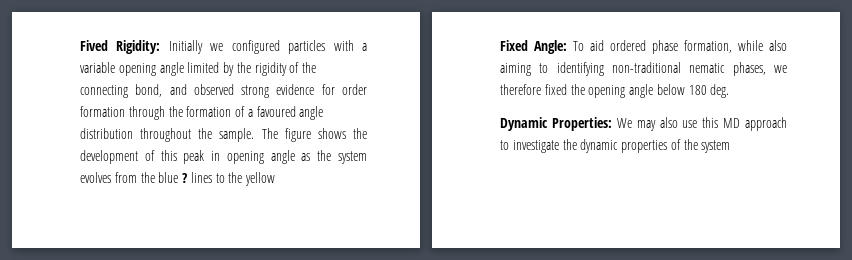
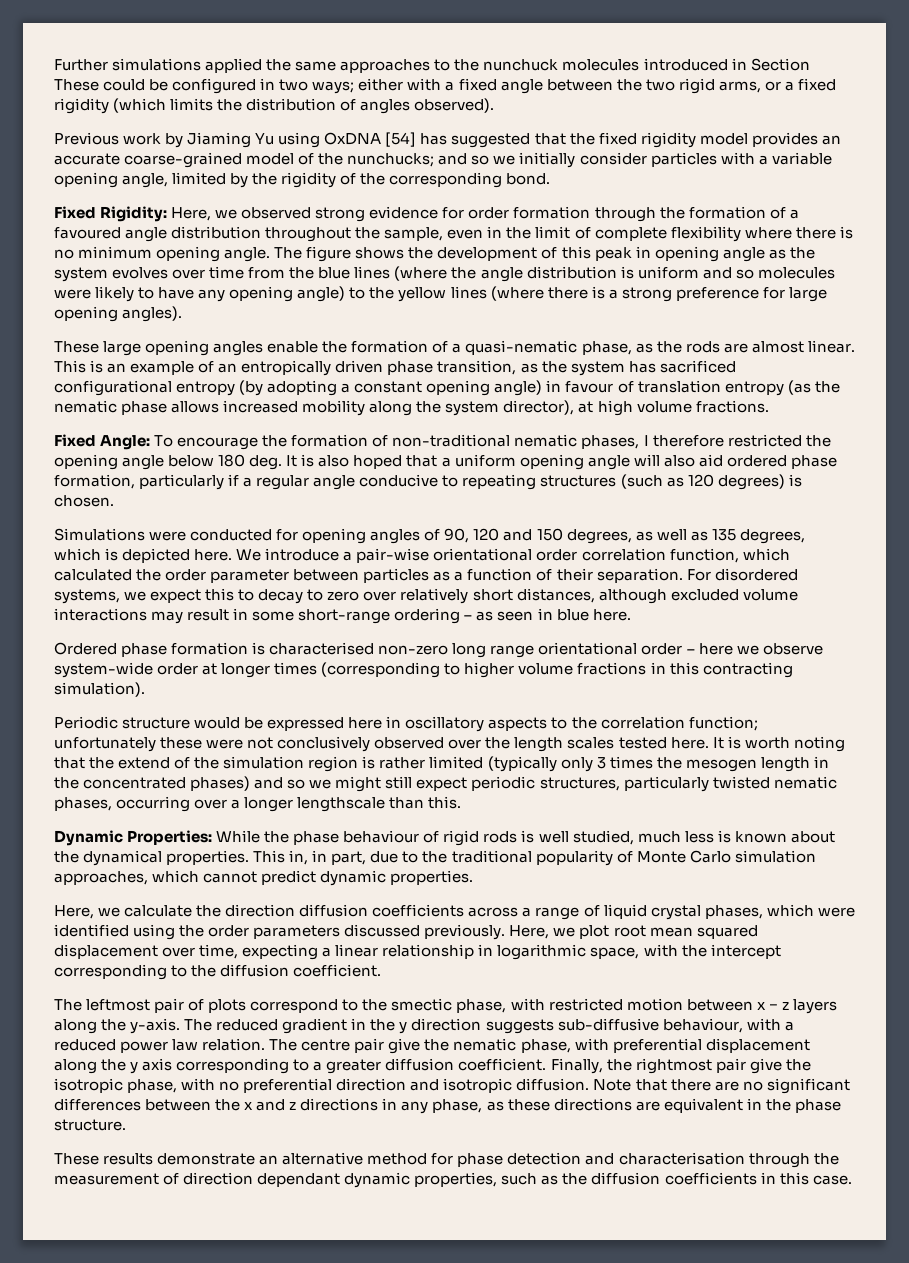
- Fived Rigidity: Initially we configured particles with a variable opening angle limited by the rigidity of the connecting bond, and observed strong evidence for order formation through the formation of a favoured angle distribution throughout the sample.
+ Further simulations applied the same approaches to the nunchuck molecules introduced in Section These could be configured in two ways; either with a fixed angle between the two rigid arms, or a fixed rigidity (which limits the distribution of angles observed).
+ Previous work by Jiaming Yu using OxDNA [54] has suggested that the fixed rigidity model provides an accurate coarse-grained model of the nunchucks; and so we initially consider particles with a variable opening angle, limited by the rigidity of the corresponding bond.
+ Fixed Rigidity: Here, we observed strong evidence for order formation through the formation of a favoured angle distribution throughout the sample, even in the limit of complete flexibility where there is no minimum opening angle.
- The figure shows the development of this peak in opening angle as the system evolves from the blue ? lines to the yellow
- Fixed Angle: To aid ordered phase formation, while also aiming to identifying non-traditional nematic phases, we therefore fixed the opening angle below 180 deg.
- Dynamic Properties: We may also use this MD approach to investigate the dynamic properties of the system
+ The figure shows the development of this peak in opening angle as the system evolves over time from the blue lines (where the angle distribution is uniform and so molecules were likely to have any opening angle) to the yellow lines (where there is a strong preference for large opening angles).
+ These large opening angles enable the formation of a quasi-nematic phase, as the rods are almost linear. This is an example of an entropically driven phase transition, as the system has sacrificed configurational entropy (by adopting a constant opening angle) in favour of translation entropy (as the nematic phase allows increased mobility along the system director), at high volume fractions.
+ Fixed Angle: To encourage the formation of non-traditional nematic phases, I therefore restricted the opening angle below 180 deg. It is also hoped that a uniform opening angle will also aid ordered phase formation, particularly if a regular angle conducive to repeating structures (such as 120 degrees) is chosen.
+ Simulations were conducted for opening angles of 90, 120 and 150 degrees, as well as 135 degrees, which is depicted here. We introduce a pair-wise orientational order correlation function, which calculated the order parameter between particles as a function of their separation. For disordered systems, we expect this to decay to zero over relatively short distances, although excluded volume interactions may result in some short-range ordering – as seen in blue here.
+ Ordered phase formation is characterised non-zero long range orientational order – here we observe system-wide order at longer times (corresponding to higher volume fractions in this contracting simulation).
+ Periodic structure would be expressed here in oscillatory aspects to the correlation function; unfortunately these were not conclusively observed over the length scales tested here. It is worth noting that the extend of the simulation region is rather limited (typically only 3 times the mesogen length in the concentrated phases) and so we might still expect periodic structures, particularly twisted nematic phases, occurring over a longer lengthscale than this.
+ Dynamic Properties: While the phase behaviour of rigid rods is well studied, much less is known about the dynamical properties. This in, in part, due to the traditional popularity of Monte Carlo simulation approaches, which cannot predict dynamic properties.
+ Here, we calculate the direction diffusion coefficients across a range of liquid crystal phases, which were identified using the order parameters discussed previously. Here, we plot root mean squared displacement over time, expecting a linear relationship in logarithmic space, with the intercept corresponding to the diffusion coefficient.
+ The leftmost pair of plots correspond to the smectic phase, with restricted motion between x − z layers along the y-axis. The reduced gradient in the y direction suggests sub-diffusive behaviour, with a reduced power law relation. The centre pair give the nematic phase, with preferential displacement along the y axis corresponding to a greater diffusion coefficient. Finally, the rightmost pair give the isotropic phase, with no preferential direction and isotropic diffusion. Note that there are no significant differences between the x and z directions in any phase, as these directions are equivalent in the phase structure.
+ These results demonstrate an alternative method for phase detection and characterisation through the measurement of direction dependant dynamic properties, such as the diffusion coefficients in this case.

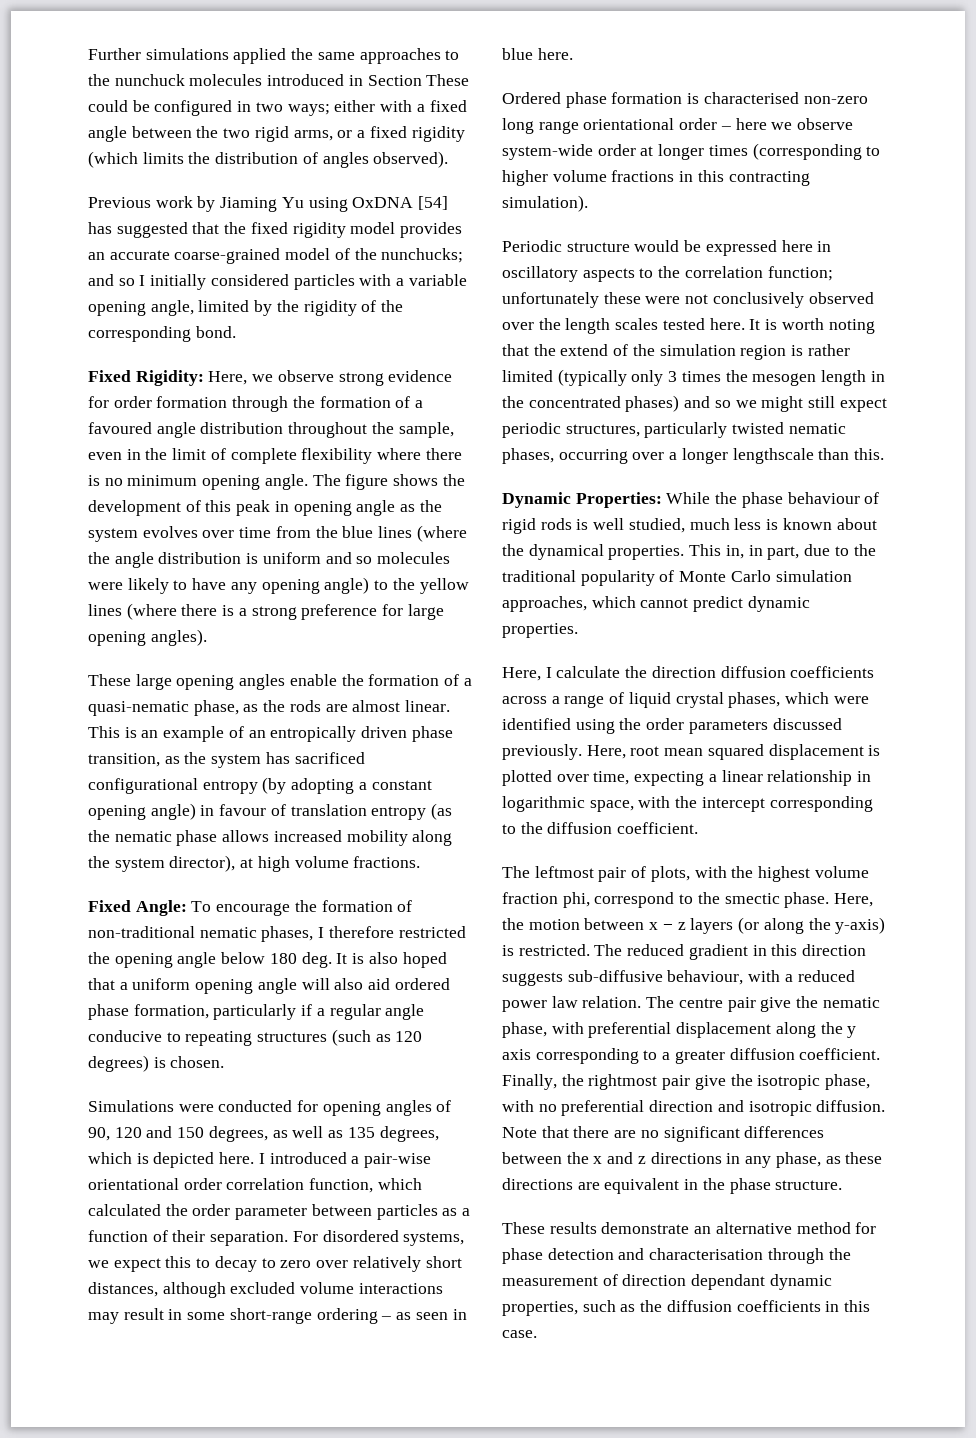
- Previous work by Jiaming Yu using OxDNA [54] has suggested that the fixed rigidity model provides an accurate coarse-grained model of the nunchucks; and so we initially consider particles with a variable opening angle, limited by the rigidity of the corresponding bond.
+ Previous work by Jiaming Yu using OxDNA [54] has suggested that the fixed rigidity model provides an accurate coarse-grained model of the nunchucks; and so I initially considered particles with a variable opening angle, limited by the rigidity of the corresponding bond.
- Fixed Rigidity: Here, we observed strong evidence for order formation through the formation of a favoured angle distribution throughout the sample, even in the limit of complete flexibility where there is no minimum opening angle.
+ Fixed Rigidity: Here, we observe strong evidence for order formation through the formation of a favoured angle distribution throughout the sample, even in the limit of complete flexibility where there is no minimum opening angle.
- We introduce a pair-wise orientational order correlation function, which calculated the order parameter between particles as a function of their separation.
+ I introduced a pair-wise orientational order correlation function, which calculated the order parameter between particles as a function of their separation.
- Here, we calculate the direction diffusion coefficients across a range of liquid crystal phases, which were identified using the order parameters discussed previously.
+ Here, I calculate the direction diffusion coefficients across a range of liquid crystal phases, which were identified using the order parameters discussed previously.
- Here, we plot root mean squared displacement over time, expecting a linear relationship in logarithmic space, with the intercept corresponding to the diffusion coefficient.
+ Here, root mean squared displacement is plotted over time, expecting a linear relationship in logarithmic space, with the intercept corresponding to the diffusion coefficient.
- The leftmost pair of plots correspond to the smectic phase, with restricted motion between x − z layers along the y-axis.
+ The leftmost pair of plots, with the highest volume fraction phi, correspond to the smectic phase. Here, the motion between x − z layers (or along the y-axis) is restricted.
- The reduced gradient in the y direction suggests sub-diffusive behaviour, with a reduced power law relation.
+ The reduced gradient in this direction suggests sub-diffusive behaviour, with a reduced power law relation.

